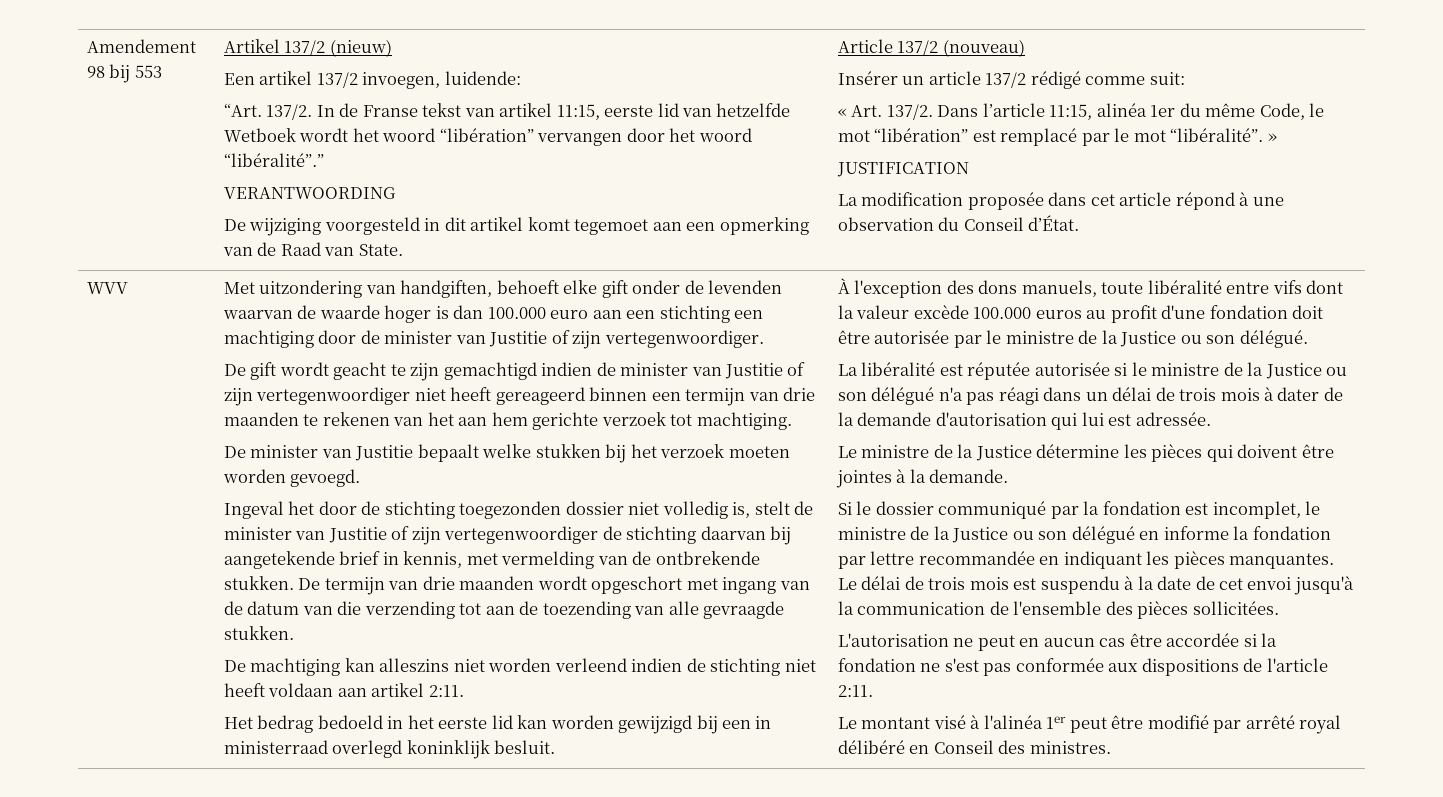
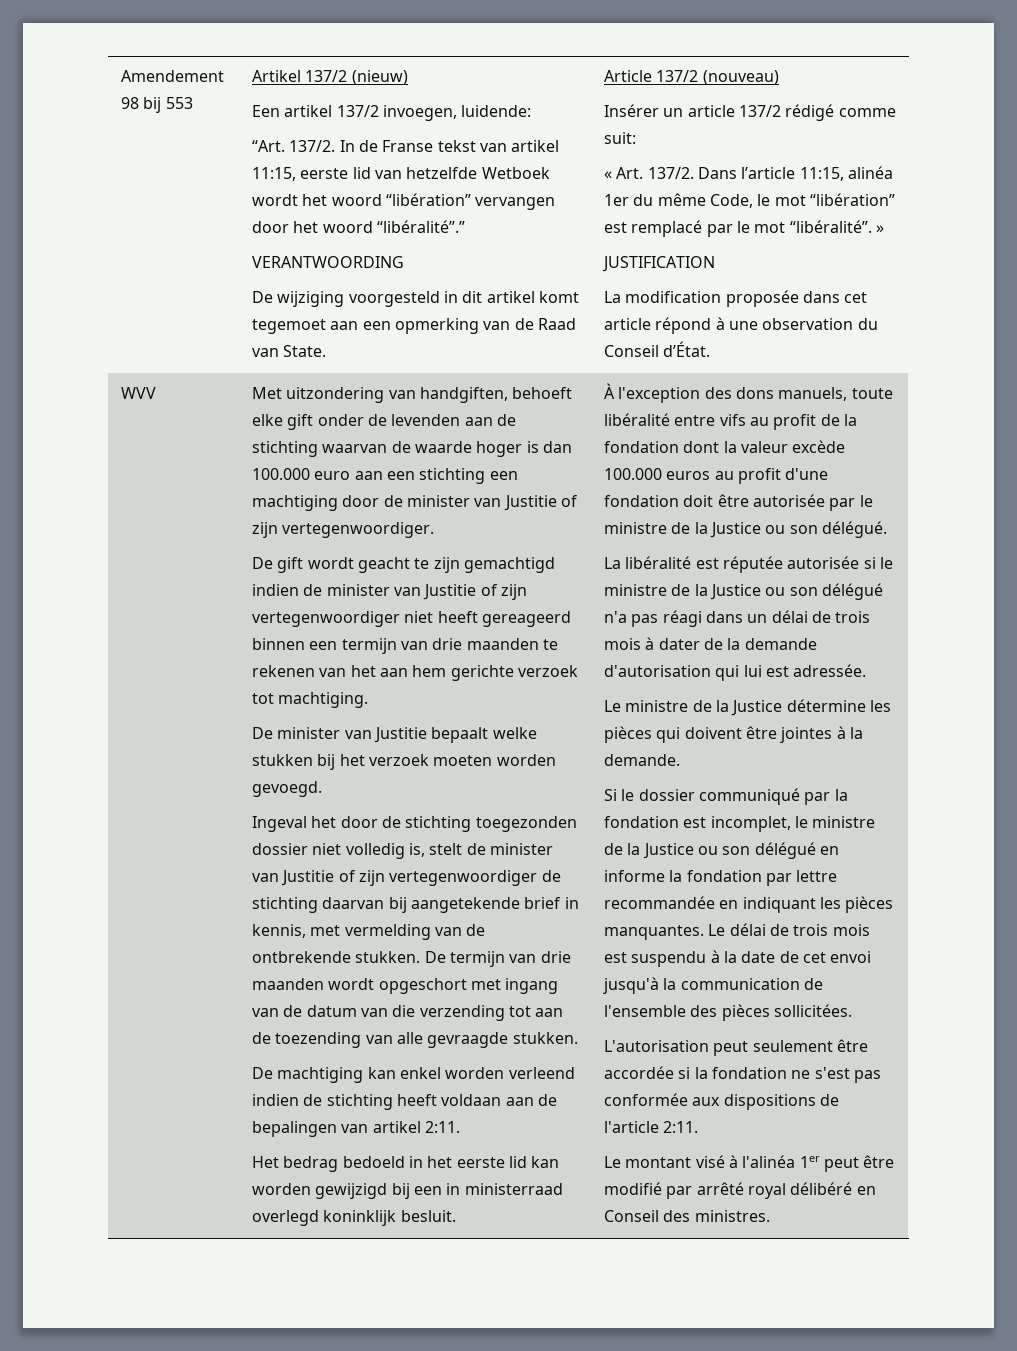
- Met uitzondering van handgiften, behoeft elke gift onder de levenden waarvan de waarde hoger is dan 100.000 euro aan een stichting een machtiging door de minister van Justitie of zijn vertegenwoordiger.
+ Met uitzondering van handgiften, behoeft elke gift onder de levenden aan de stichting waarvan de waarde hoger is dan 100.000 euro aan een stichting een machtiging door de minister van Justitie of zijn vertegenwoordiger.
- De machtiging kan alleszins niet worden verleend indien de stichting niet heeft voldaan aan artikel 2:11.
+ De machtiging kan enkel worden verleend indien de stichting heeft voldaan aan de bepalingen van artikel 2:11.
- À l'exception des dons manuels, toute libéralité entre vifs dont la valeur excède 100.000 euros au profit d'une fondation doit être autorisée par le ministre de la Justice ou son délégué.
+ À l'exception des dons manuels, toute libéralité entre vifs au profit de la fondation dont la valeur excède 100.000 euros au profit d'une fondation doit être autorisée par le ministre de la Justice ou son délégué.
- L'autorisation ne peut en aucun cas être accordée si la fondation ne s'est pas conformée aux dispositions de l'article 2:11.
+ L'autorisation peut seulement être accordée si la fondation ne s'est pas conformée aux dispositions de l'article 2:11.

